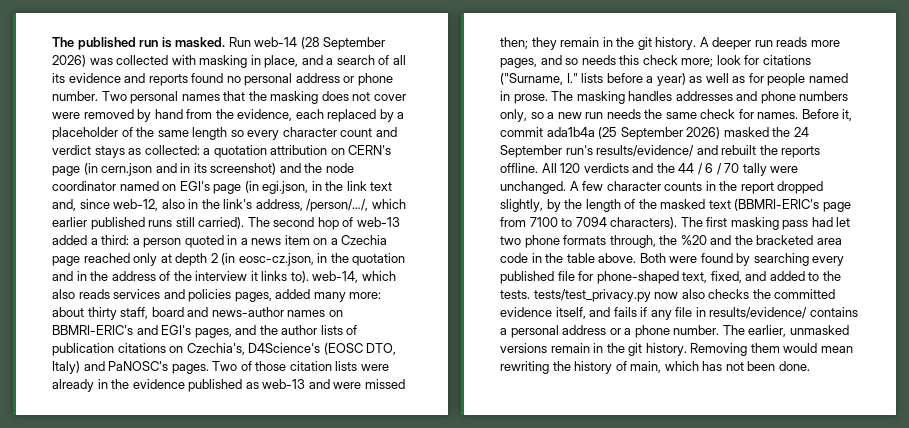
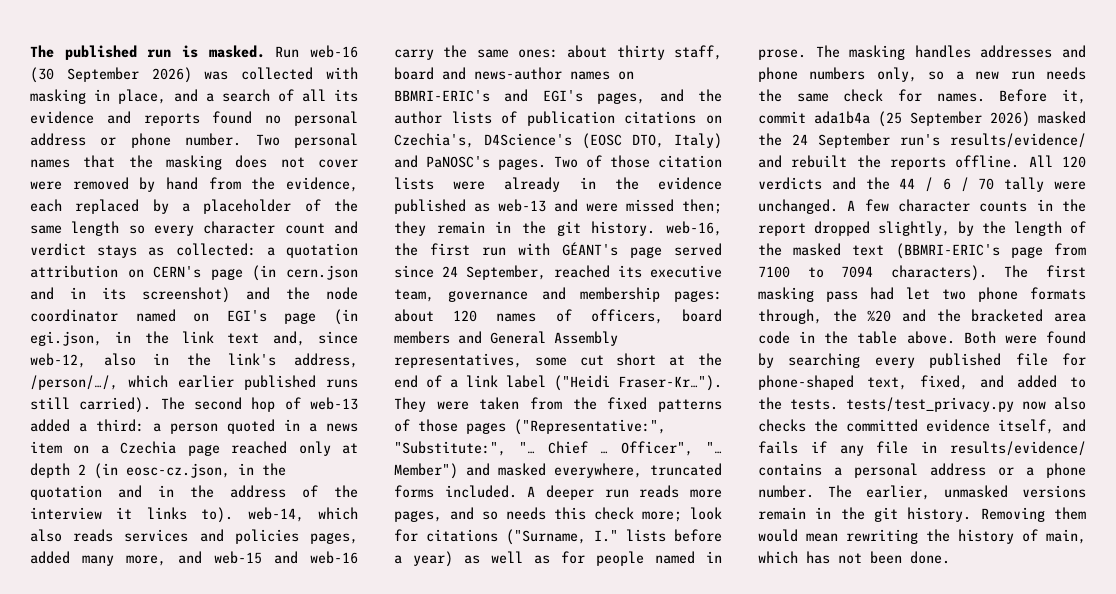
- Run web-14 (28 September 2026) was collected with masking in place, and a search of all its evidence and reports found no personal address or phone number.
+ Run web-16 (30 September 2026) was collected with masking in place, and a search of all its evidence and reports found no personal address or phone number.
- a person quoted in a news item on a Czechia page reached only at depth 2 (in eosc-cz.json, in the quotation and in the address of the interview it links to). web-14, which also reads services and policies pages, added many more:
+ a person quoted in a news item on a Czechia page reached only at depth 2 (in eosc-cz.json, in the quotation and in the address of the interview it links to). web-14, which also reads services and policies pages, added many more, and web-15 and web-16 carry the same ones:
- Two of those citation lists were already in the evidence published as web-13 and were missed then; they remain in the git history.
+ Two of those citation lists were already in the evidence published as web-13 and were missed then; they remain in the git history. web-16, the first run with GÉANT's page served since 24 September, reached its executive team, governance and membership pages: about 120 names of officers, board members and General Assembly representatives, some cut short at the end of a link label ("Heidi Fraser-Kr…"). They were taken from the fixed patterns of those pages ("Representative:", "Substitute:", "… Chief … Officer", "… Member") and masked everywhere, truncated forms included.

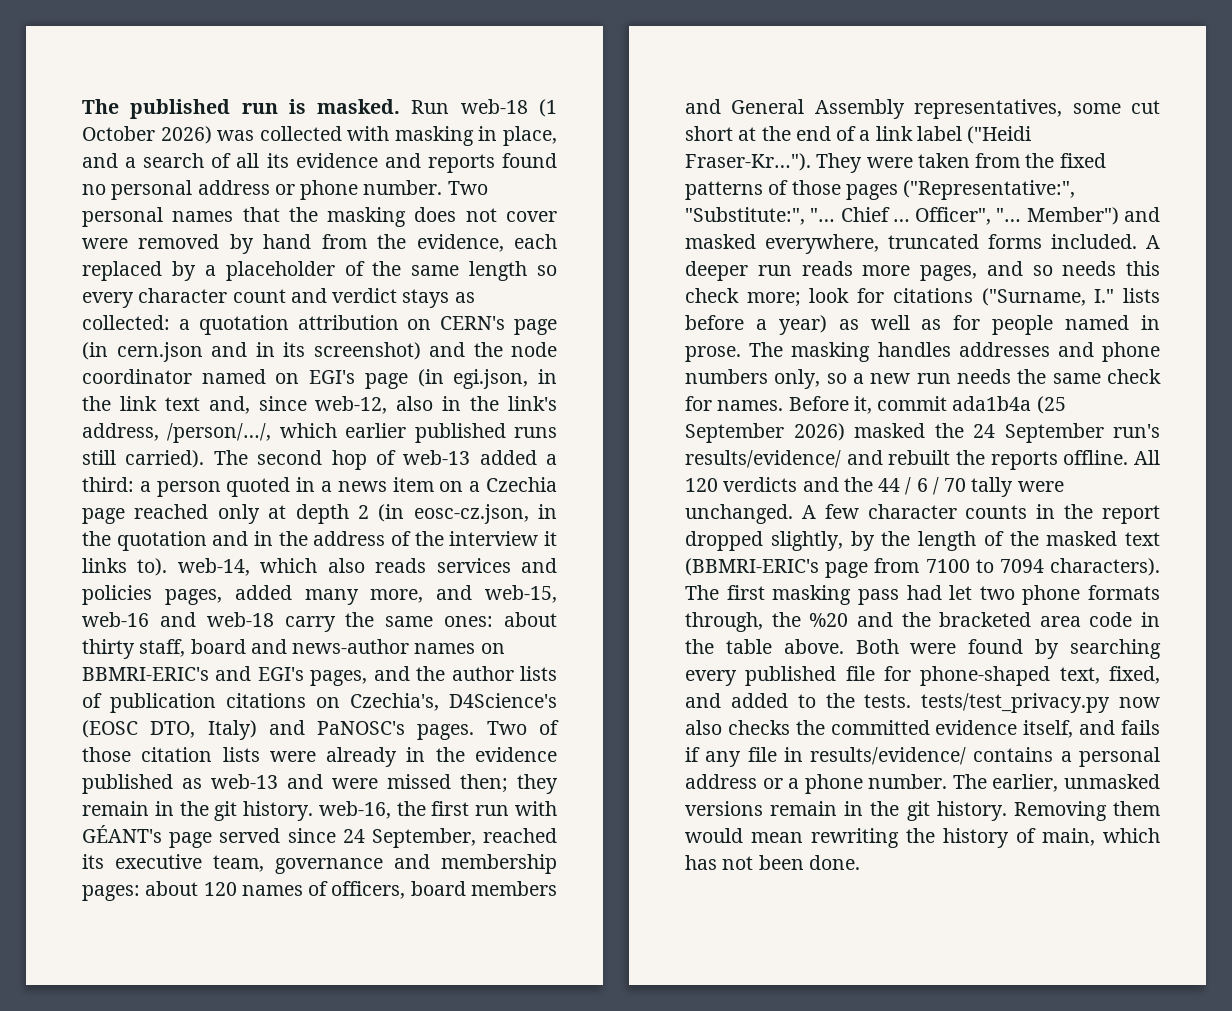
- Run web-16 (30 September 2026) was collected with masking in place, and a search of all its evidence and reports found no personal address or phone number.
+ Run web-18 (1 October 2026) was collected with masking in place, and a search of all its evidence and reports found no personal address or phone number.
- a person quoted in a news item on a Czechia page reached only at depth 2 (in eosc-cz.json, in the quotation and in the address of the interview it links to). web-14, which also reads services and policies pages, added many more, and web-15 and web-16 carry the same ones:
+ a person quoted in a news item on a Czechia page reached only at depth 2 (in eosc-cz.json, in the quotation and in the address of the interview it links to). web-14, which also reads services and policies pages, added many more, and web-15, web-16 and web-18 carry the same ones:

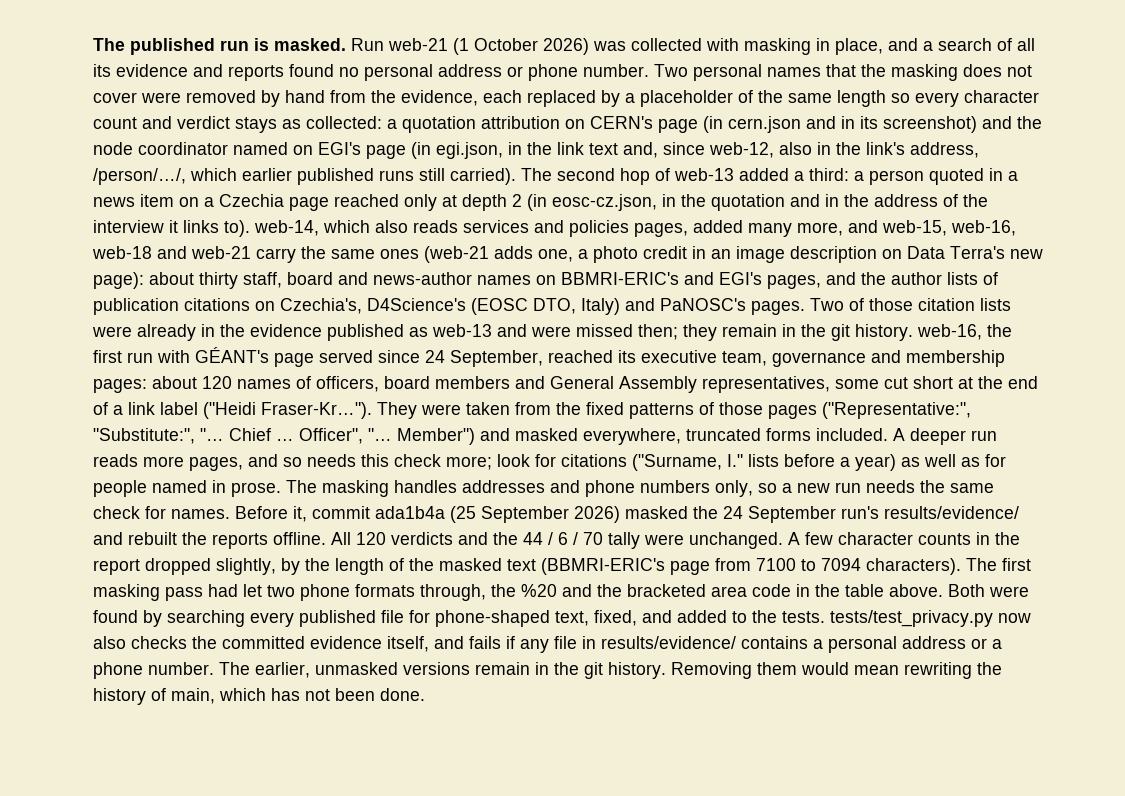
- Run web-18 (1 October 2026) was collected with masking in place, and a search of all its evidence and reports found no personal address or phone number.
+ Run web-21 (1 October 2026) was collected with masking in place, and a search of all its evidence and reports found no personal address or phone number.
- a person quoted in a news item on a Czechia page reached only at depth 2 (in eosc-cz.json, in the quotation and in the address of the interview it links to). web-14, which also reads services and policies pages, added many more, and web-15, web-16 and web-18 carry the same ones:
+ a person quoted in a news item on a Czechia page reached only at depth 2 (in eosc-cz.json, in the quotation and in the address of the interview it links to). web-14, which also reads services and policies pages, added many more, and web-15, web-16, web-18 and web-21 carry the same ones (web-21 adds one, a photo credit in an image description on Data Terra's new page):

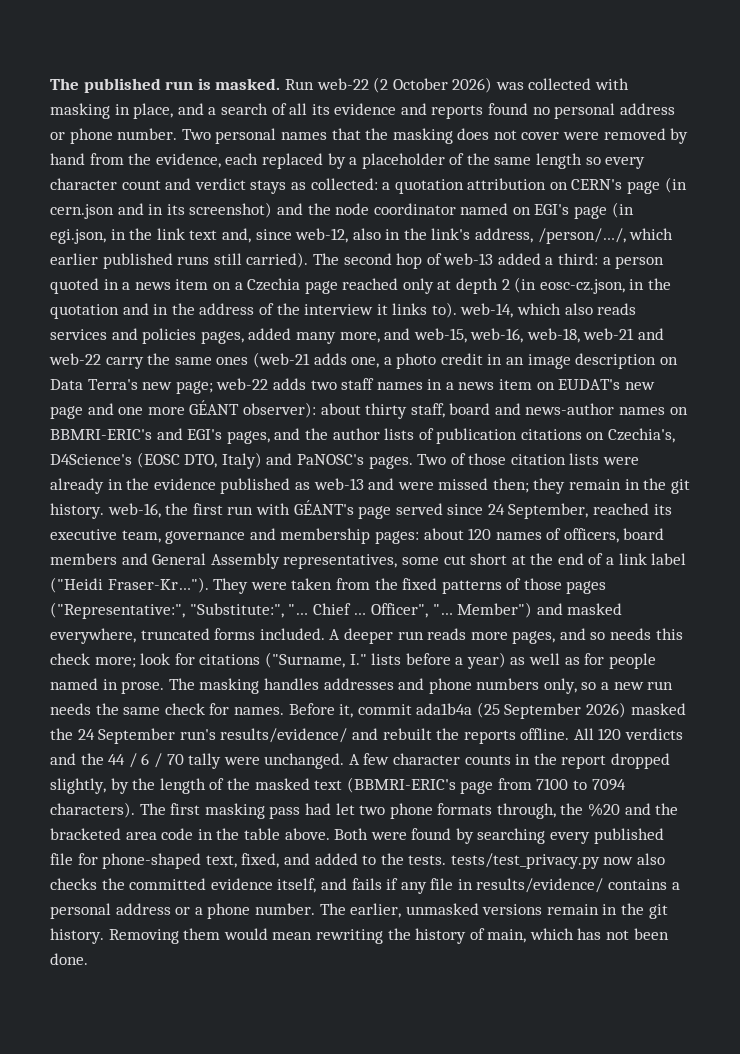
- Run web-21 (1 October 2026) was collected with masking in place, and a search of all its evidence and reports found no personal address or phone number.
+ Run web-22 (2 October 2026) was collected with masking in place, and a search of all its evidence and reports found no personal address or phone number.
- a person quoted in a news item on a Czechia page reached only at depth 2 (in eosc-cz.json, in the quotation and in the address of the interview it links to). web-14, which also reads services and policies pages, added many more, and web-15, web-16, web-18 and web-21 carry the same ones (web-21 adds one, a photo credit in an image description on Data Terra's new page):
+ a person quoted in a news item on a Czechia page reached only at depth 2 (in eosc-cz.json, in the quotation and in the address of the interview it links to). web-14, which also reads services and policies pages, added many more, and web-15, web-16, web-18, web-21 and web-22 carry the same ones (web-21 adds one, a photo credit in an image description on Data Terra's new page; web-22 adds two staff names in a news item on EUDAT's new page and one more GÉANT observer):

